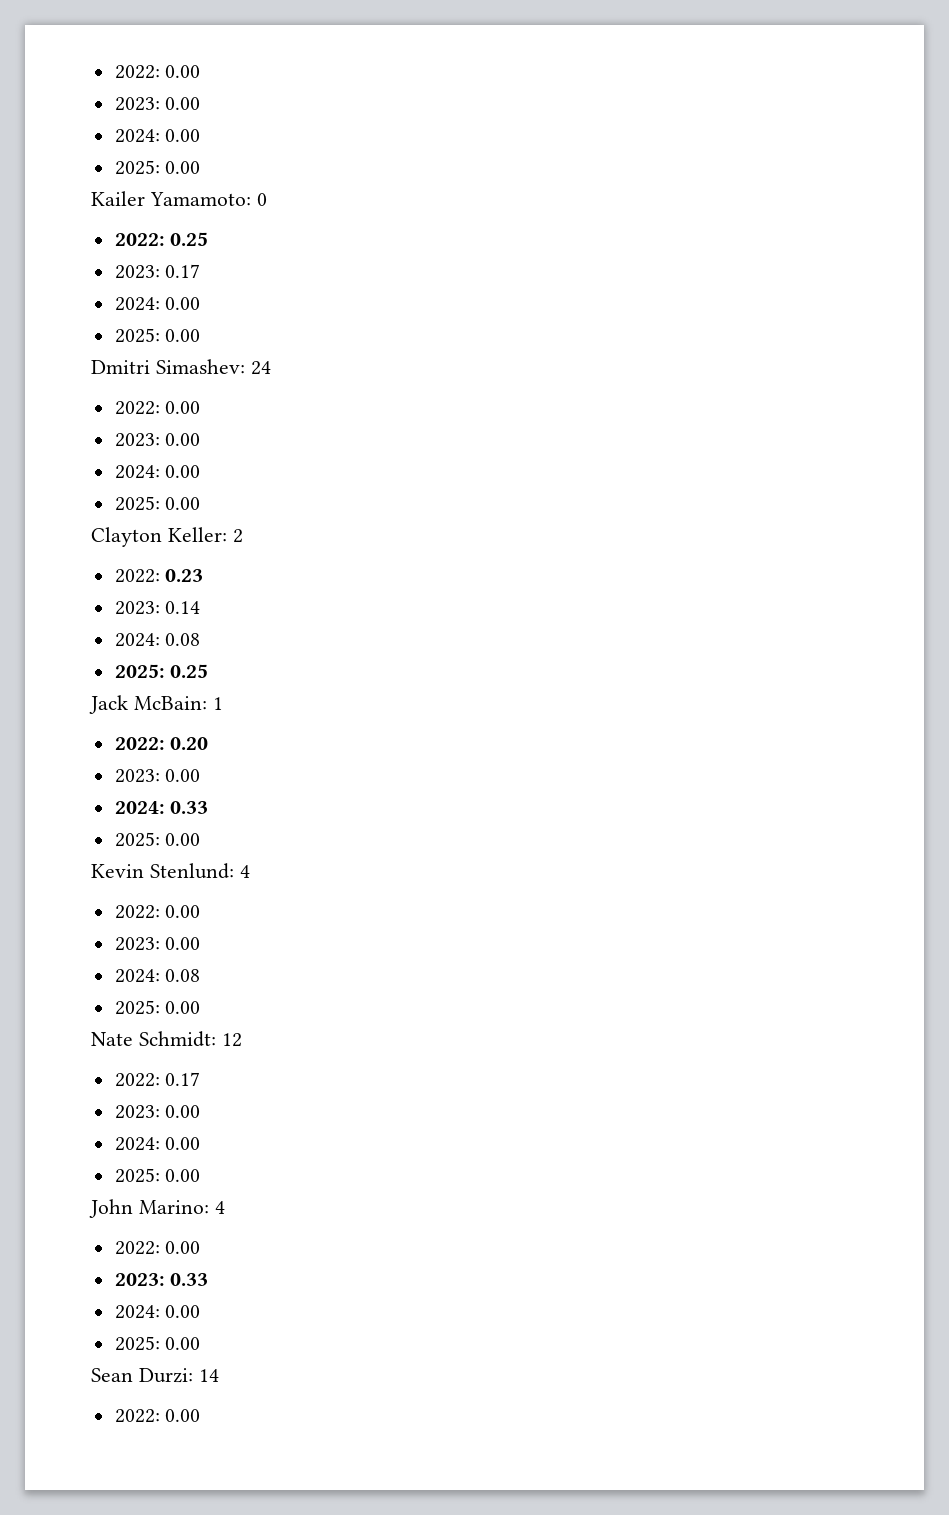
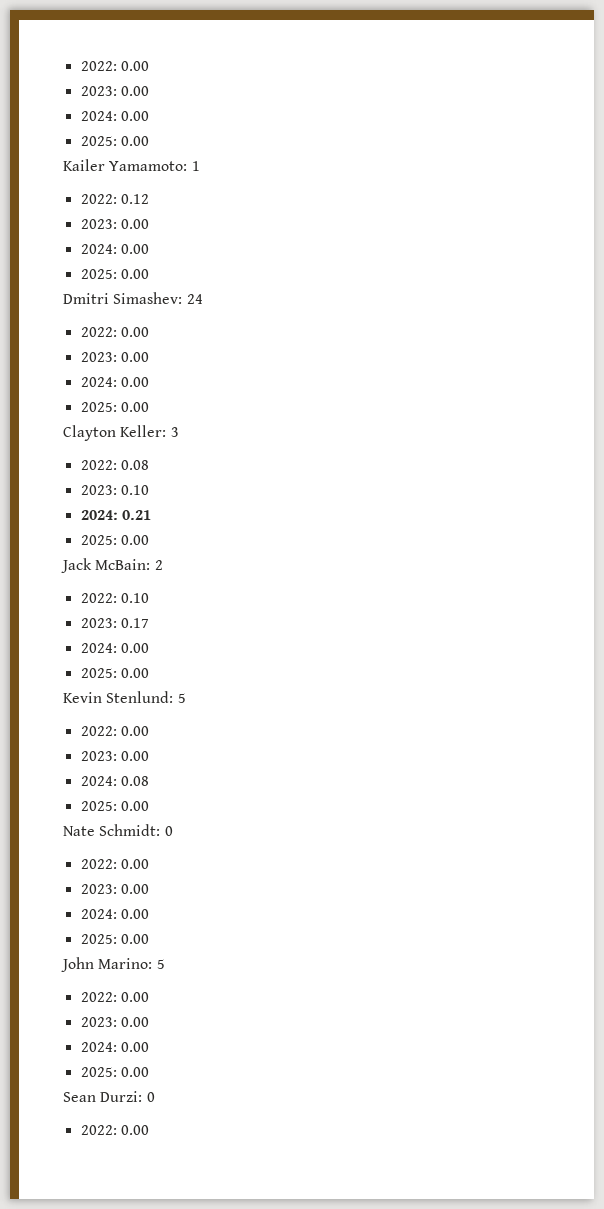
- Kailer Yamamoto: 0
- 2022: 0.25
- 2023: 0.17
+ Kailer Yamamoto: 1
+ 2022: 0.12
+ 2023: 0.00
- Clayton Keller: 2
+ Clayton Keller: 3
+ 2022: 0.08
+ 2023: 0.10
+ 2024: 0.21
+ 2025: 0.00
+ Jack McBain: 2
- 2022: 0.23
- 2023: 0.14
- 2024: 0.08
- 2025: 0.25
- Jack McBain: 1
- 2022: 0.20
- 2023: 0.00
- 2024: 0.33
+ 2022: 0.10
+ 2023: 0.17
+ 2024: 0.00
- Kevin Stenlund: 4
+ Kevin Stenlund: 5
- Nate Schmidt: 12
- 2022: 0.17
+ Nate Schmidt: 0
+ 2022: 0.00
- John Marino: 4
+ John Marino: 5
  2022: 0.00
- 2023: 0.33
+ 2023: 0.00
- Sean Durzi: 14
+ Sean Durzi: 0

